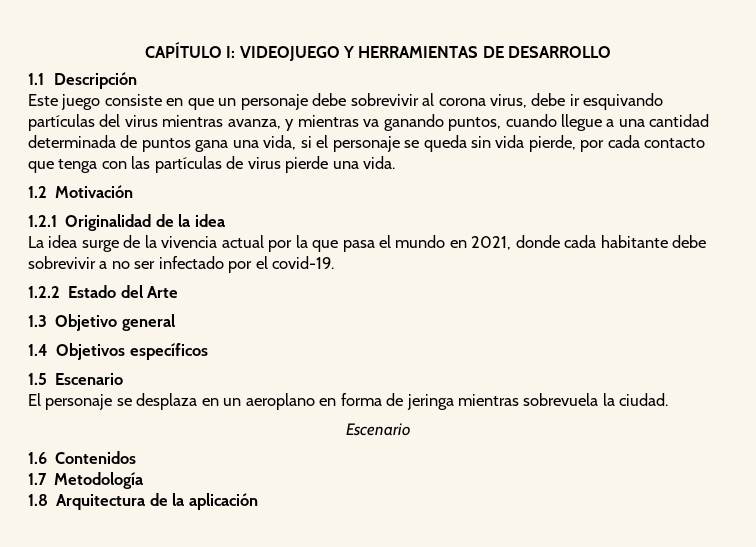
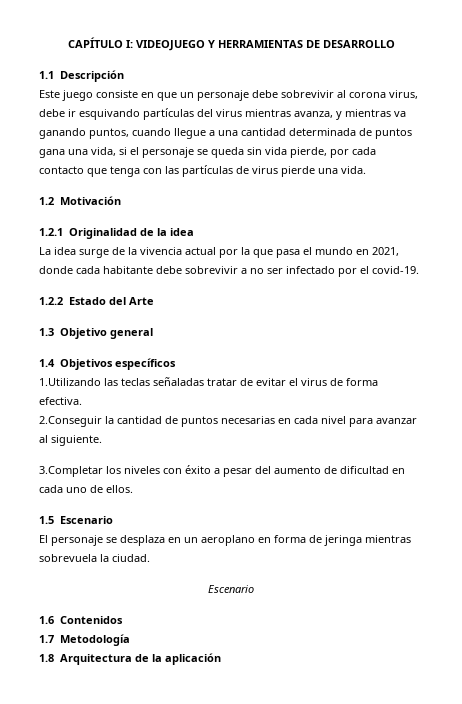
+ 1.Utilizando las teclas señaladas tratar de evitar el virus de forma efectiva.
+ 2.Conseguir la cantidad de puntos necesarias en cada nivel para avanzar al siguiente.
+ 3.Completar los niveles con éxito a pesar del aumento de dificultad en cada uno de ellos.

